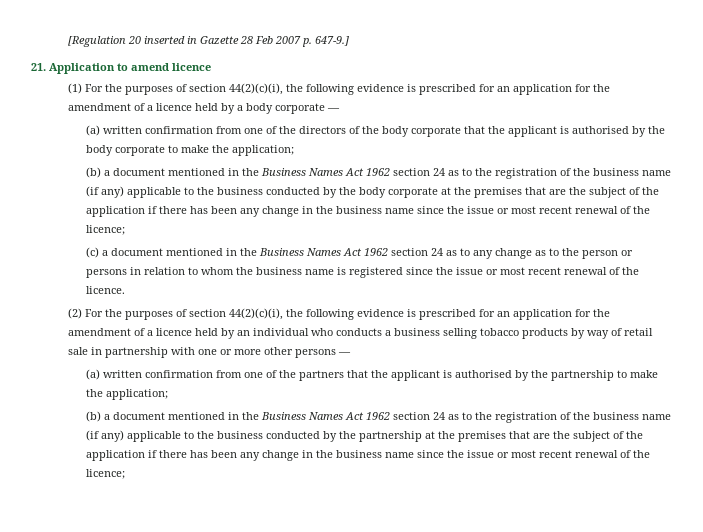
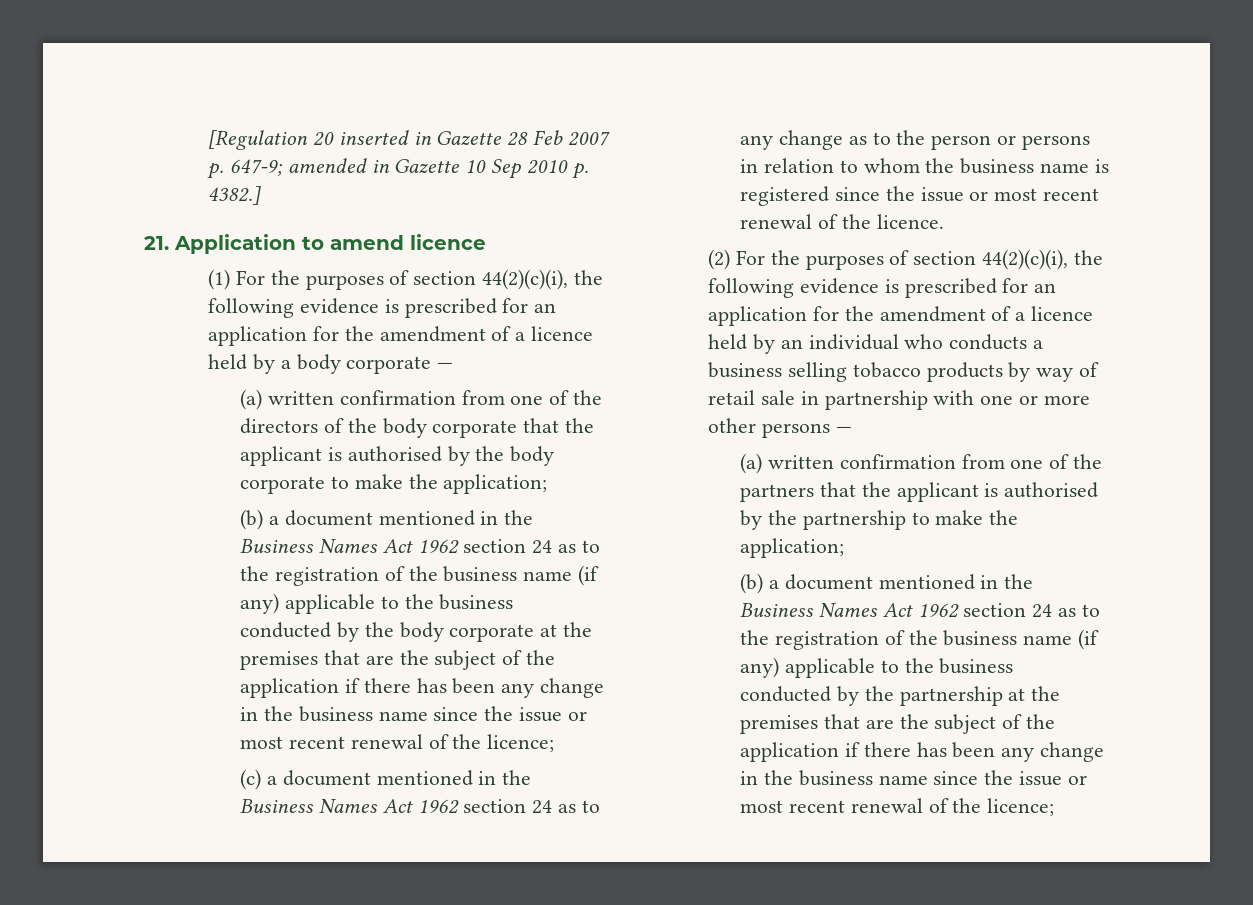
- [Regulation 20 inserted in Gazette 28 Feb 2007 p. 647-9.]
+ [Regulation 20 inserted in Gazette 28 Feb 2007 p. 647-9; amended in Gazette 10 Sep 2010 p. 4382.]

